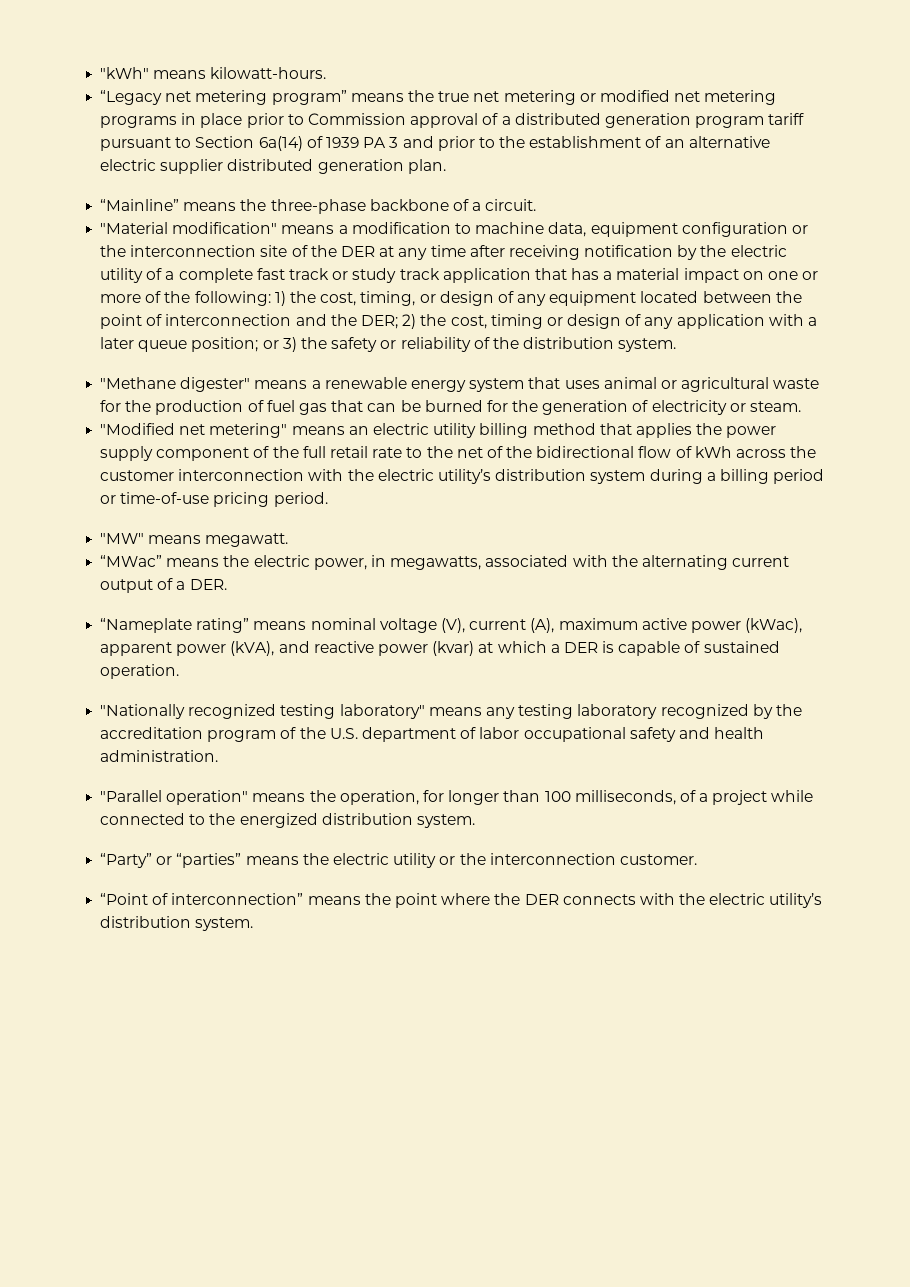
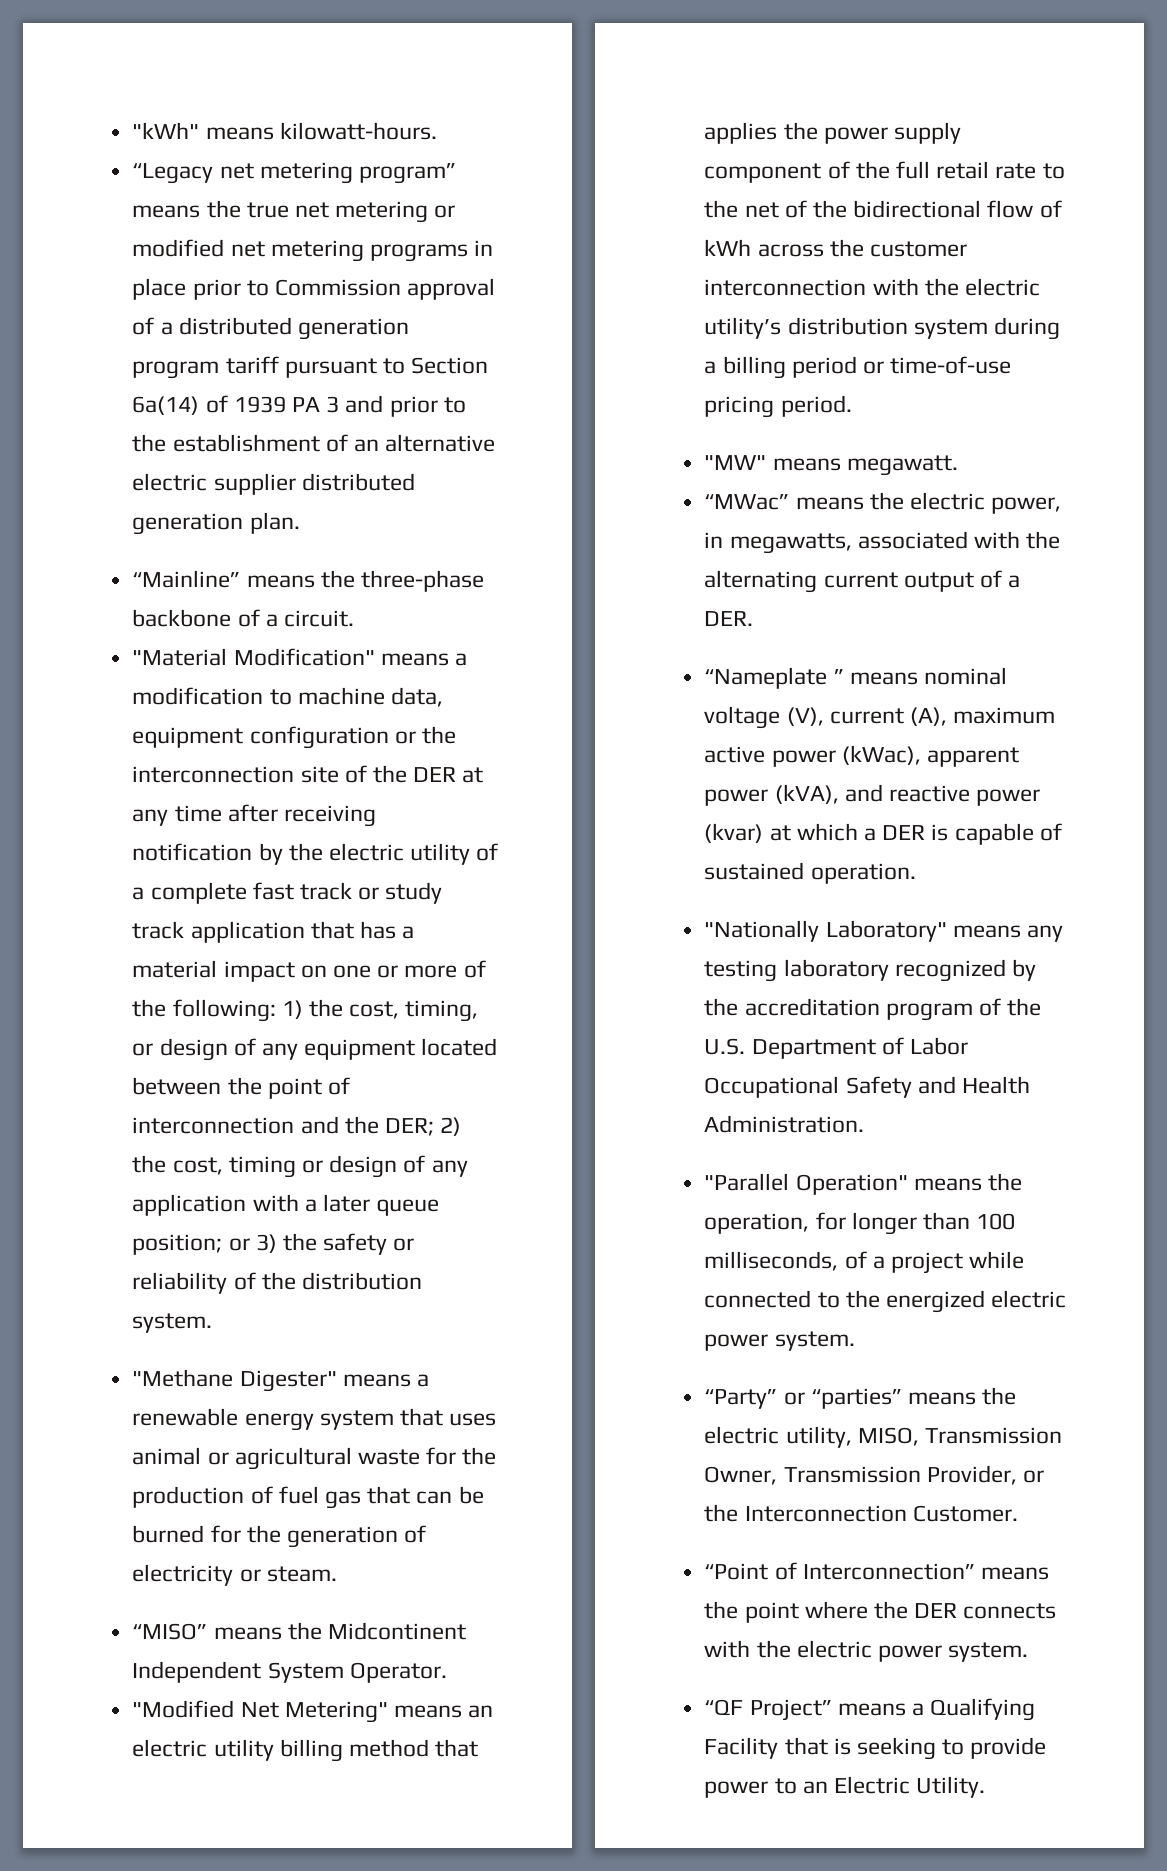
- "Material modification" means a modification to machine data, equipment configuration or the interconnection site of the DER at any time after receiving notification by the electric utility of a complete fast track or study track application that has a material impact on one or more of the following:
+ "Material Modification" means a modification to machine data, equipment configuration or the interconnection site of the DER at any time after receiving notification by the electric utility of a complete fast track or study track application that has a material impact on one or more of the following:
- "Methane digester" means a renewable energy system that uses animal or agricultural waste for the production of fuel gas that can be burned for the generation of electricity or steam.
+ "Methane Digester" means a renewable energy system that uses animal or agricultural waste for the production of fuel gas that can be burned for the generation of electricity or steam.
+ “MISO” means the Midcontinent Independent System Operator.
- "Modified net metering" means an electric utility billing method that applies the power supply component of the full retail rate to the net of the bidirectional flow of kWh across the customer interconnection with the electric utility’s distribution system during a billing period or time-of-use pricing period.
+ "Modified Net Metering" means an electric utility billing method that applies the power supply component of the full retail rate to the net of the bidirectional flow of kWh across the customer interconnection with the electric utility’s distribution system during a billing period or time-of-use pricing period.
- “Nameplate rating” means nominal voltage (V), current (A), maximum active power (kWac), apparent power (kVA), and reactive power (kvar) at which a DER is capable of sustained operation.
+ “Nameplate ” means nominal voltage (V), current (A), maximum active power (kWac), apparent power (kVA), and reactive power (kvar) at which a DER is capable of sustained operation.
- "Nationally recognized testing laboratory" means any testing laboratory recognized by the accreditation program of the U.S. department of labor occupational safety and health administration.
+ "Nationally Laboratory" means any testing laboratory recognized by the accreditation program of the U.S. Department of Labor Occupational Safety and Health Administration.
- "Parallel operation" means the operation, for longer than 100 milliseconds, of a project while connected to the energized distribution system.
+ "Parallel Operation" means the operation, for longer than 100 milliseconds, of a project while connected to the energized electric power system.
- “Party” or “parties” means the electric utility or the interconnection customer.
+ “Party” or “parties” means the electric utility, MISO, Transmission Owner, Transmission Provider, or the Interconnection Customer.
- “Point of interconnection” means the point where the DER connects with the electric utility’s distribution system.
+ “Point of Interconnection” means the point where the DER connects with the electric power system.
+ “QF Project” means a Qualifying Facility that is seeking to provide power to an Electric Utility.

